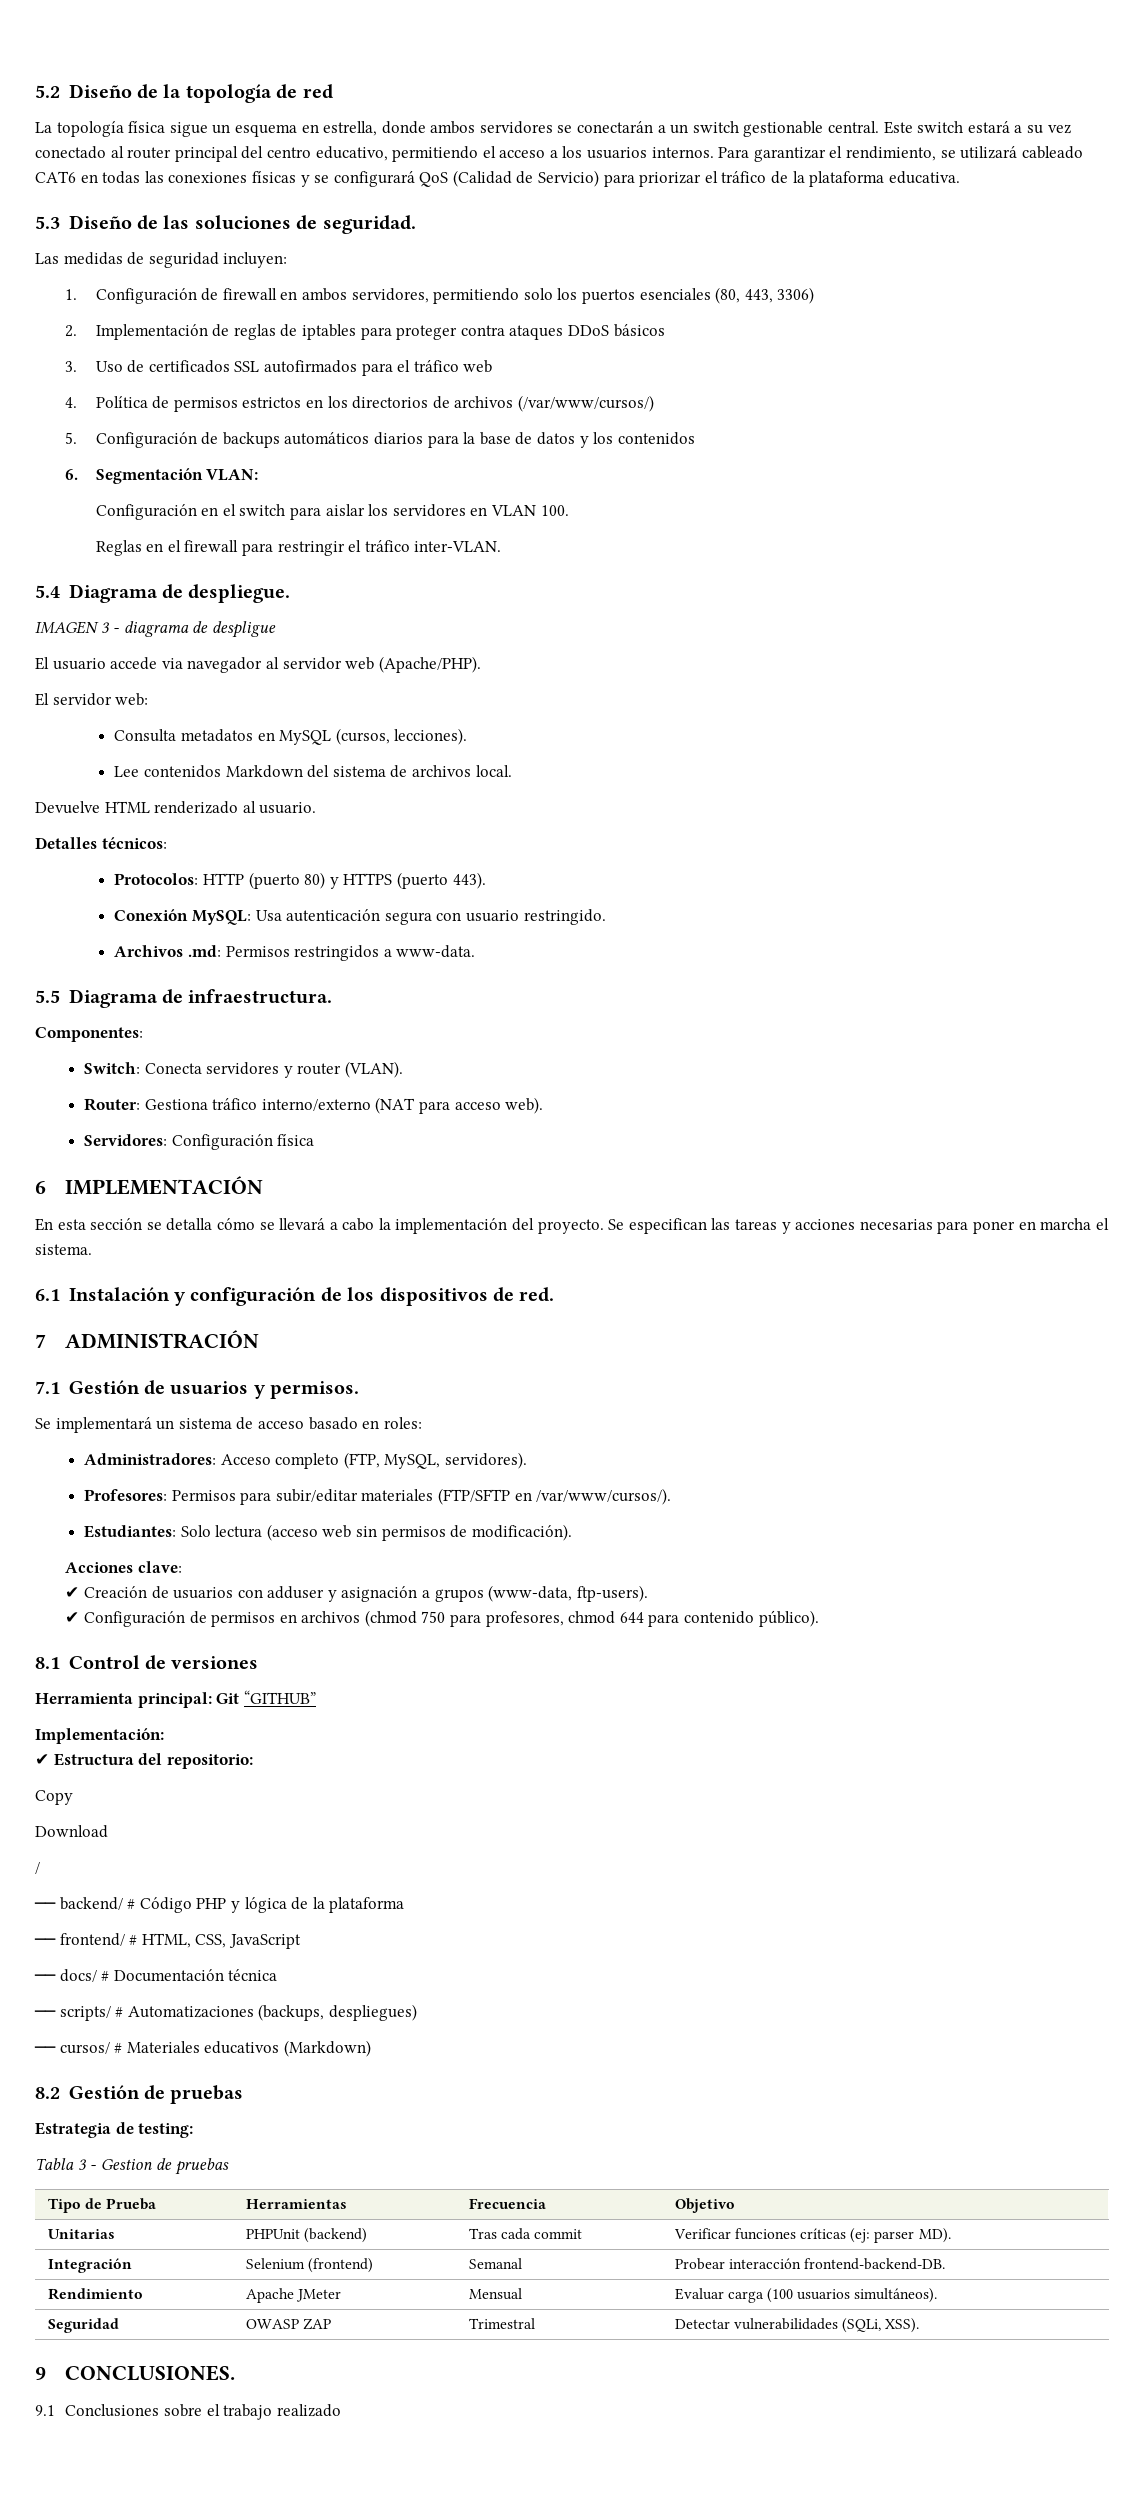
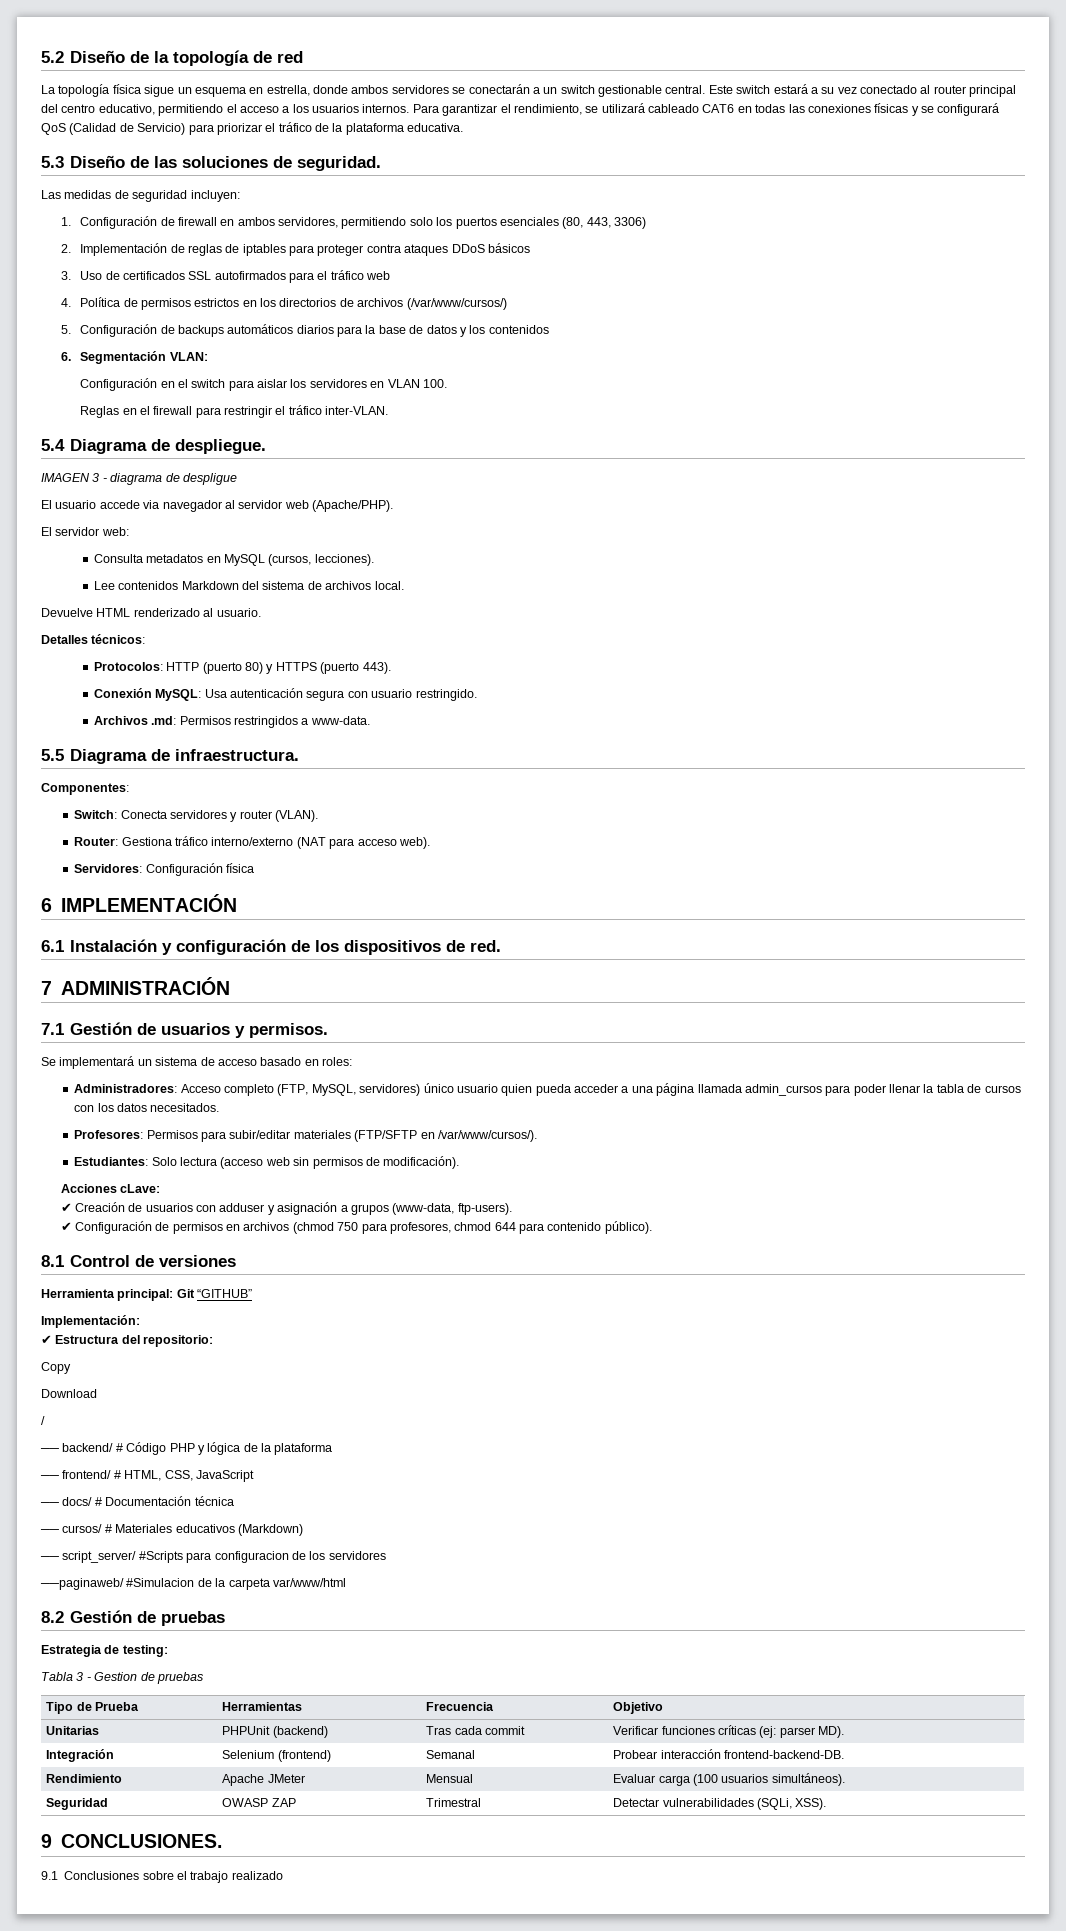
- En esta sección se detalla cómo se llevará a cabo la implementación del proyecto. Se especifican las tareas y acciones necesarias para poner en marcha el sistema.
- Administradores: Acceso completo (FTP, MySQL, servidores).
+ Administradores: Acceso completo (FTP, MySQL, servidores) único usuario quien pueda acceder a una página llamada admin_cursos para poder llenar la tabla de cursos con los datos necesitados.
- Acciones clave:
+ Acciones cLave:
- ── scripts/ # Automatizaciones (backups, despliegues)
+ ── script_server/ #Scripts para configuracion de los servidores
+ ──paginaweb/ #Simulacion de la carpeta var/www/html

